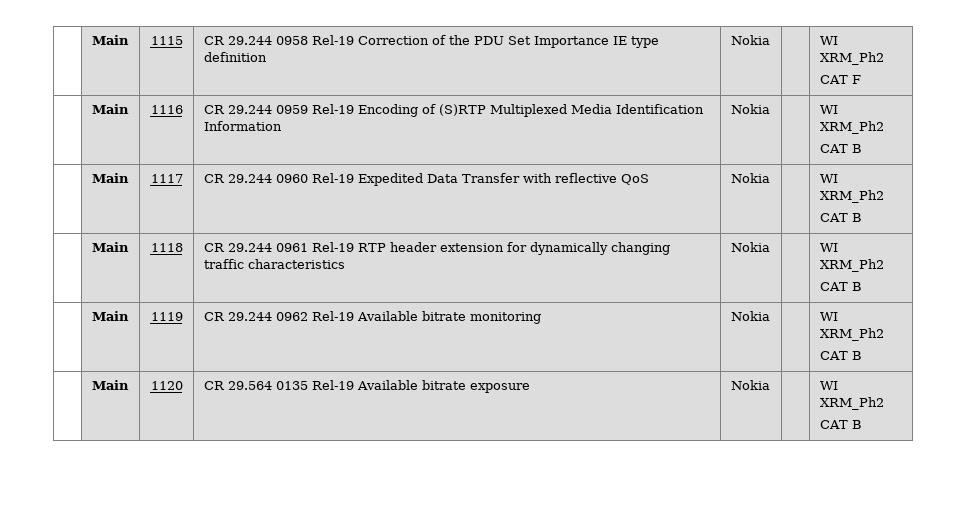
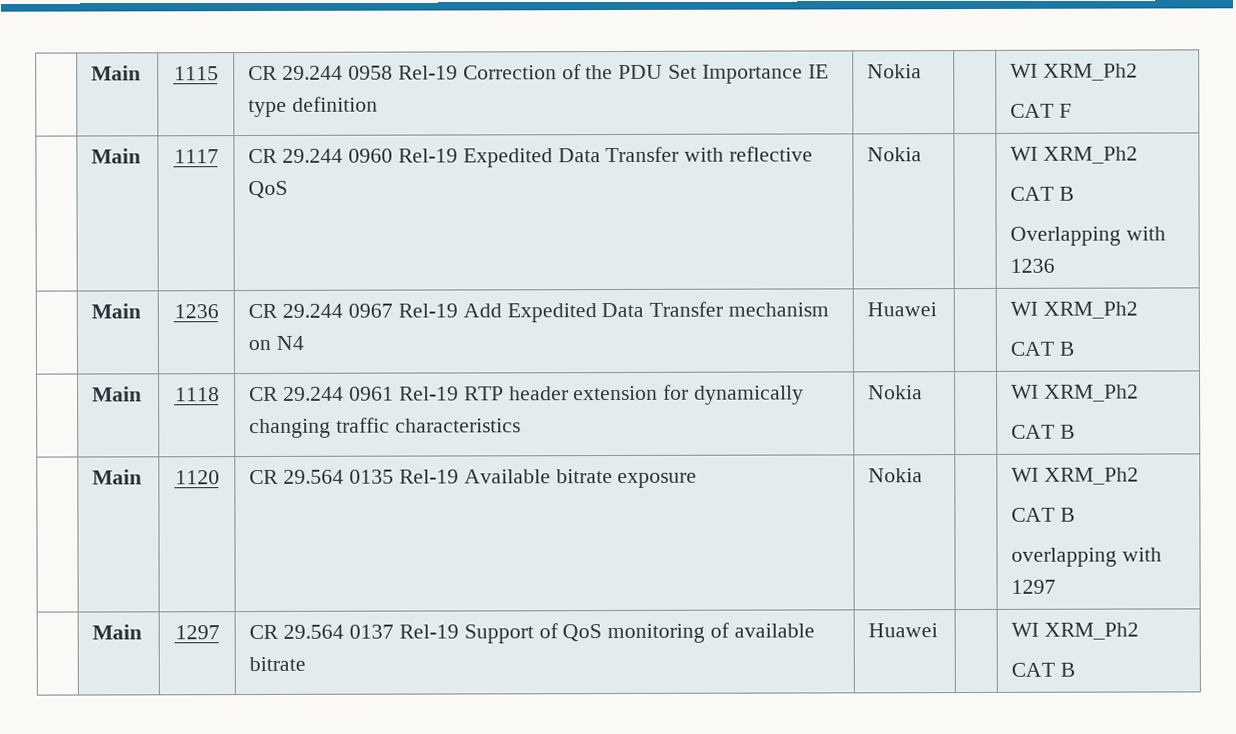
- | Main | 1116 | CR 29.244 0959 Rel-19 Encoding of (S)RTP Multiplexed Media Identification Information | Nokia | | WI XRM_Ph2
- CAT B
  | Main | 1117 | CR 29.244 0960 Rel-19 Expedited Data Transfer with reflective QoS | Nokia | | WI XRM_Ph2
+ CAT B
+ Overlapping with 1236
+ | Main | 1236 | CR 29.244 0967 Rel-19 Add Expedited Data Transfer mechanism on N4 | Huawei | | WI XRM_Ph2
- | Main | 1119 | CR 29.244 0962 Rel-19 Available bitrate monitoring | Nokia | | WI XRM_Ph2
- CAT B
  | Main | 1120 | CR 29.564 0135 Rel-19 Available bitrate exposure | Nokia | | WI XRM_Ph2
+ CAT B
+ overlapping with 1297
+ | Main | 1297 | CR 29.564 0137 Rel-19 Support of QoS monitoring of available bitrate | Huawei | | WI XRM_Ph2

